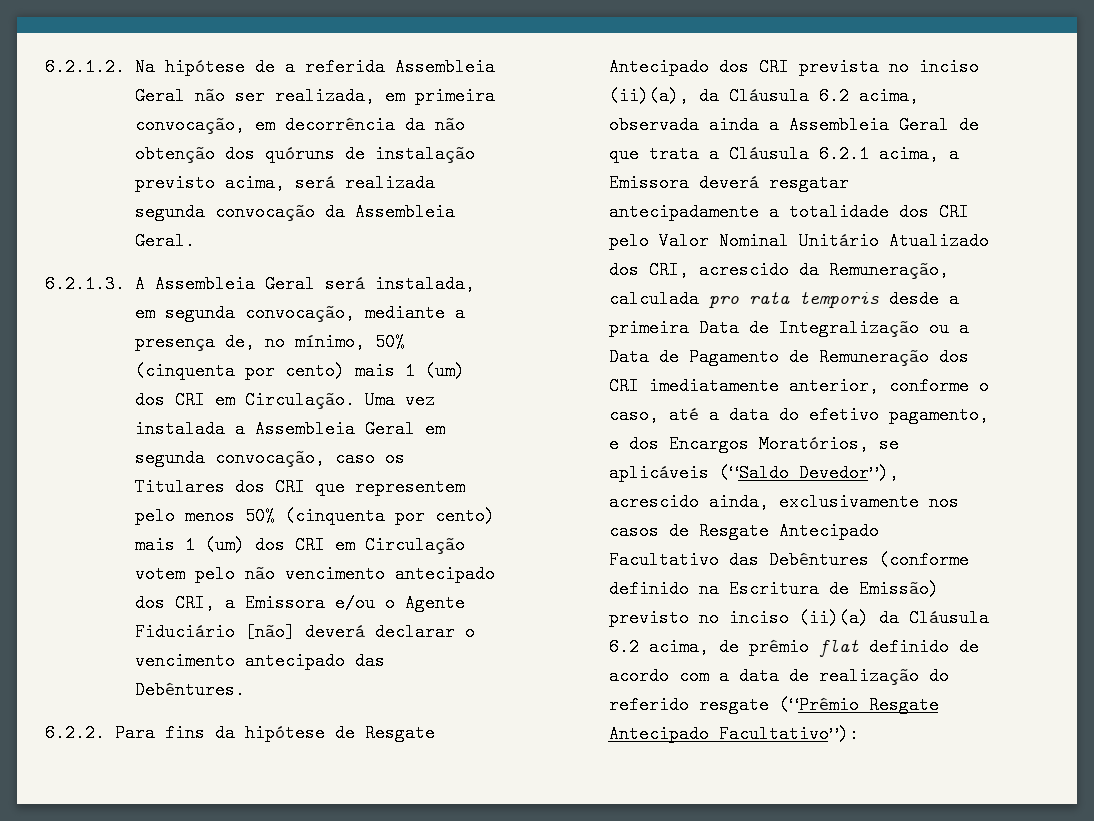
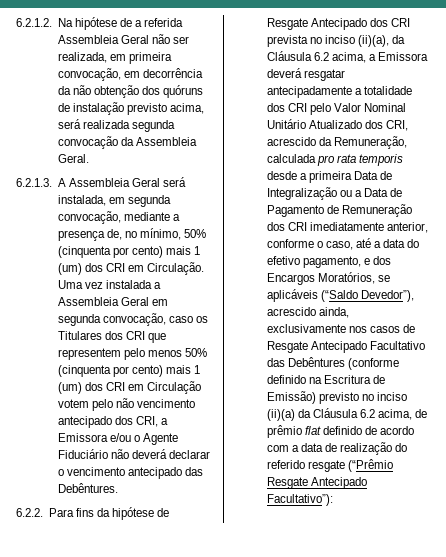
- Uma vez instalada a Assembleia Geral em segunda convocação, caso os Titulares dos CRI que representem pelo menos 50% (cinquenta por cento) mais 1 (um) dos CRI em Circulação votem pelo não vencimento antecipado dos CRI, a Emissora e/ou o Agente Fiduciário [não] deverá declarar o vencimento antecipado das Debêntures.
+ Uma vez instalada a Assembleia Geral em segunda convocação, caso os Titulares dos CRI que representem pelo menos 50% (cinquenta por cento) mais 1 (um) dos CRI em Circulação votem pelo não vencimento antecipado dos CRI, a Emissora e/ou o Agente Fiduciário não deverá declarar o vencimento antecipado das Debêntures.
- 6.2.2. Para fins da hipótese de Resgate Antecipado dos CRI prevista no inciso (ii)(a), da Cláusula 6.2 acima, observada ainda a Assembleia Geral de que trata a Cláusula 6.2.1 acima, a Emissora deverá resgatar antecipadamente a totalidade dos CRI pelo Valor Nominal Unitário Atualizado dos CRI, acrescido da Remuneração, calculada pro rata temporis desde a primeira Data de Integralização ou a Data de Pagamento de Remuneração dos CRI imediatamente anterior, conforme o caso, até a data do efetivo pagamento, e dos Encargos Moratórios, se aplicáveis (“Saldo Devedor”), acrescido ainda, exclusivamente nos casos de Resgate Antecipado Facultativo das Debêntures (conforme definido na Escritura de Emissão) previsto no inciso (ii)(a) da Cláusula 6.2 acima, de prêmio flat definido de acordo com a data de realização do referido resgate (“Prêmio Resgate Antecipado Facultativo”):
+ 6.2.2. Para fins da hipótese de Resgate Antecipado dos CRI prevista no inciso (ii)(a), da Cláusula 6.2 acima, a Emissora deverá resgatar antecipadamente a totalidade dos CRI pelo Valor Nominal Unitário Atualizado dos CRI, acrescido da Remuneração, calculada pro rata temporis desde a primeira Data de Integralização ou a Data de Pagamento de Remuneração dos CRI imediatamente anterior, conforme o caso, até a data do efetivo pagamento, e dos Encargos Moratórios, se aplicáveis (“Saldo Devedor”), acrescido ainda, exclusivamente nos casos de Resgate Antecipado Facultativo das Debêntures (conforme definido na Escritura de Emissão) previsto no inciso (ii)(a) da Cláusula 6.2 acima, de prêmio flat definido de acordo com a data de realização do referido resgate (“Prêmio Resgate Antecipado Facultativo”):

